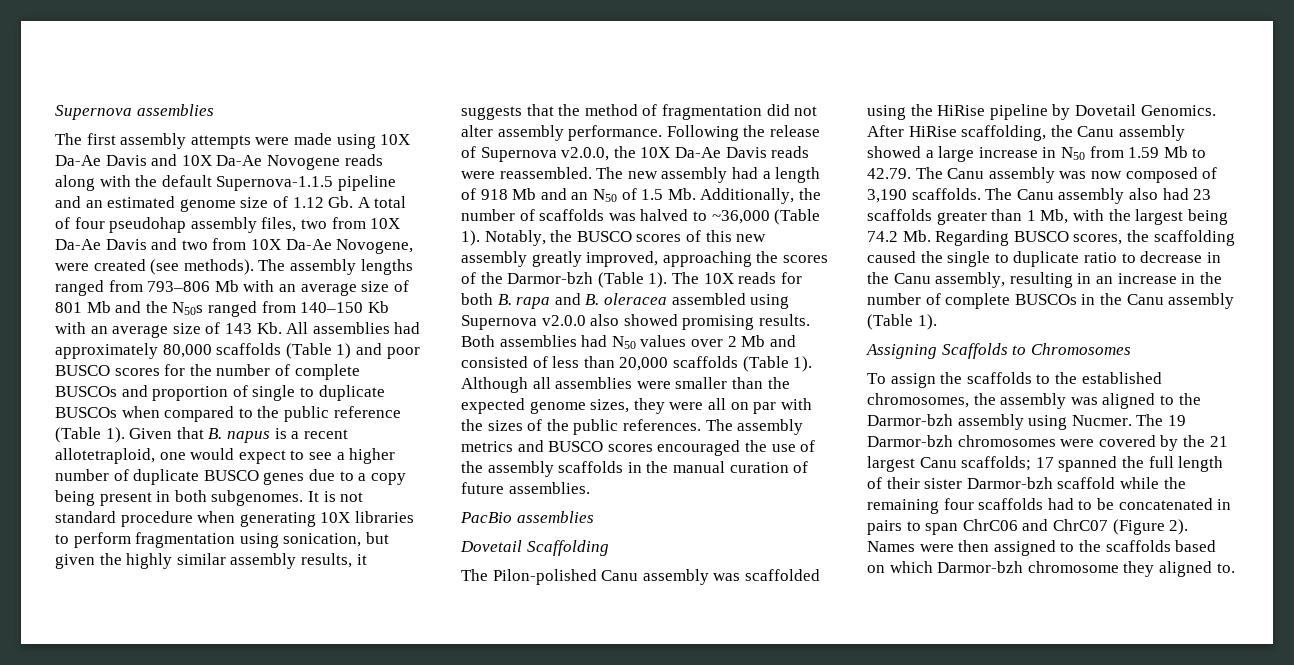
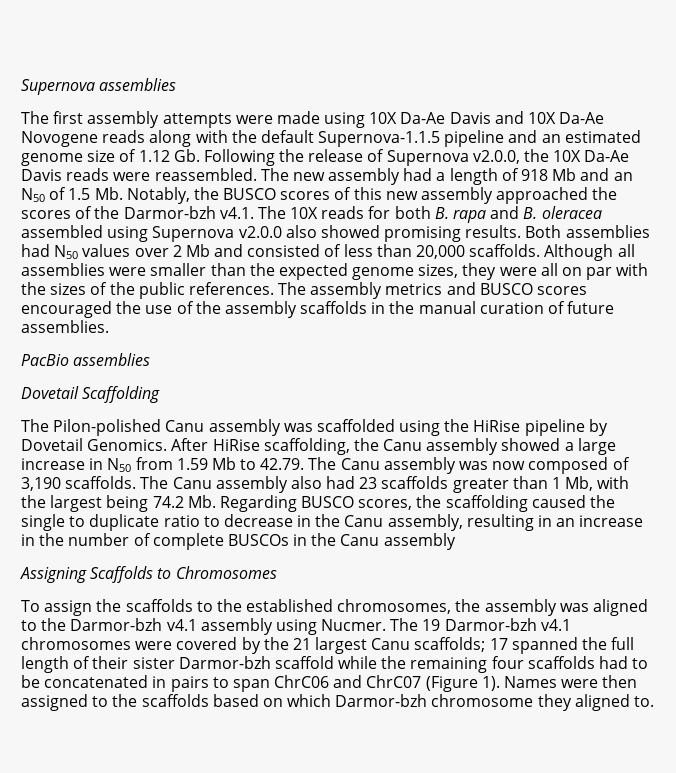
- The first assembly attempts were made using 10X Da-Ae Davis and 10X Da-Ae Novogene reads along with the default Supernova-1.1.5 pipeline and an estimated genome size of 1.12 Gb. A total of four pseudohap assembly files, two from 10X Da-Ae Davis and two from 10X Da-Ae Novogene, were created (see methods). The assembly lengths ranged from 793–806 Mb with an average size of 801 Mb and the N50s ranged from 140–150 Kb with an average size of 143 Kb. All assemblies had approximately 80,000 scaffolds (Table 1) and poor BUSCO scores for the number of complete BUSCOs and proportion of single to duplicate BUSCOs when compared to the public reference (Table 1). Given that B. napus is a recent allotetraploid, one would expect to see a higher number of duplicate BUSCO genes due to a copy being present in both subgenomes. It is not standard procedure when generating 10X libraries to perform fragmentation using sonication, but given the highly similar assembly results, it suggests that the method of fragmentation did not alter assembly performance. Following the release of Supernova v2.0.0, the 10X Da-Ae Davis reads were reassembled.
+ The first assembly attempts were made using 10X Da-Ae Davis and 10X Da-Ae Novogene reads along with the default Supernova-1.1.5 pipeline and an estimated genome size of 1.12 Gb. Following the release of Supernova v2.0.0, the 10X Da-Ae Davis reads were reassembled.
- The new assembly had a length of 918 Mb and an N50 of 1.5 Mb. Additionally, the number of scaffolds was halved to ~36,000 (Table 1). Notably, the BUSCO scores of this new assembly greatly improved, approaching the scores of the Darmor-bzh (Table 1). The 10X reads for both B. rapa and B. oleracea assembled using Supernova v2.0.0 also showed promising results.
+ The new assembly had a length of 918 Mb and an N50 of 1.5 Mb. Notably, the BUSCO scores of this new assembly approached the scores of the Darmor-bzh v4.1. The 10X reads for both B. rapa and B. oleracea assembled using Supernova v2.0.0 also showed promising results.
- Both assemblies had N50 values over 2 Mb and consisted of less than 20,000 scaffolds (Table 1).
+ Both assemblies had N50 values over 2 Mb and consisted of less than 20,000 scaffolds.
- The Canu assembly also had 23 scaffolds greater than 1 Mb, with the largest being 74.2 Mb. Regarding BUSCO scores, the scaffolding caused the single to duplicate ratio to decrease in the Canu assembly, resulting in an increase in the number of complete BUSCOs in the Canu assembly (Table 1).
+ The Canu assembly also had 23 scaffolds greater than 1 Mb, with the largest being 74.2 Mb. Regarding BUSCO scores, the scaffolding caused the single to duplicate ratio to decrease in the Canu assembly, resulting in an increase in the number of complete BUSCOs in the Canu assembly
- To assign the scaffolds to the established chromosomes, the assembly was aligned to the Darmor-bzh assembly using Nucmer.
+ To assign the scaffolds to the established chromosomes, the assembly was aligned to the Darmor-bzh v4.1 assembly using Nucmer.
- The 19 Darmor-bzh chromosomes were covered by the 21 largest Canu scaffolds; 17 spanned the full length of their sister Darmor-bzh scaffold while the remaining four scaffolds had to be concatenated in pairs to span ChrC06 and ChrC07 (Figure 2).
+ The 19 Darmor-bzh v4.1 chromosomes were covered by the 21 largest Canu scaffolds; 17 spanned the full length of their sister Darmor-bzh scaffold while the remaining four scaffolds had to be concatenated in pairs to span ChrC06 and ChrC07 (Figure 1).

